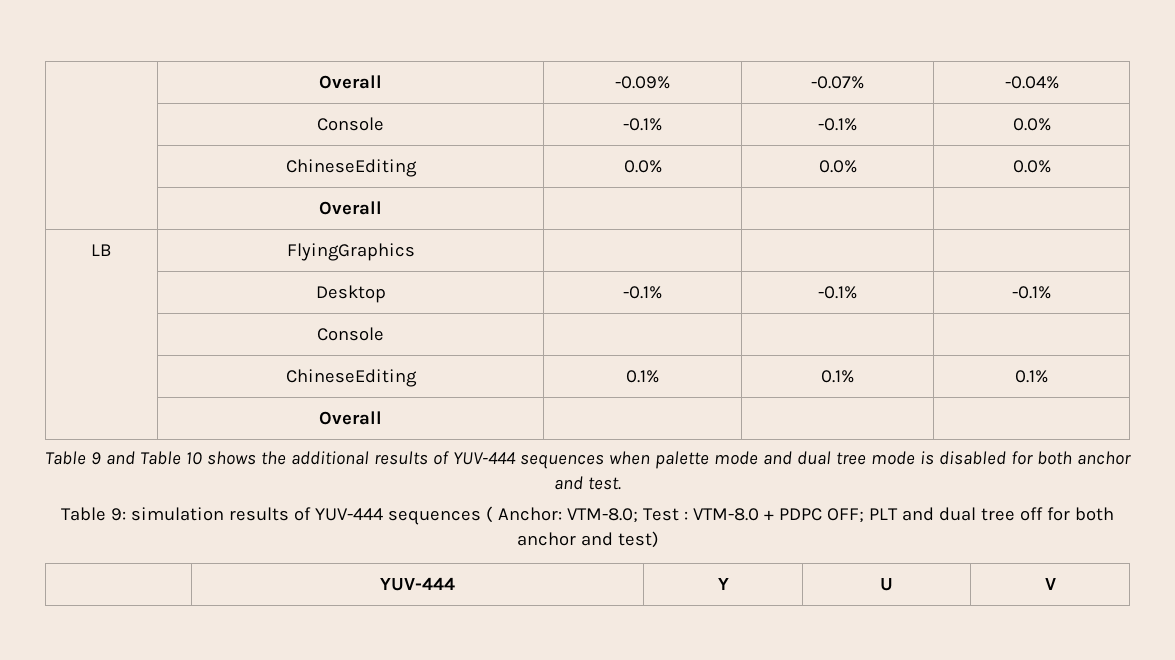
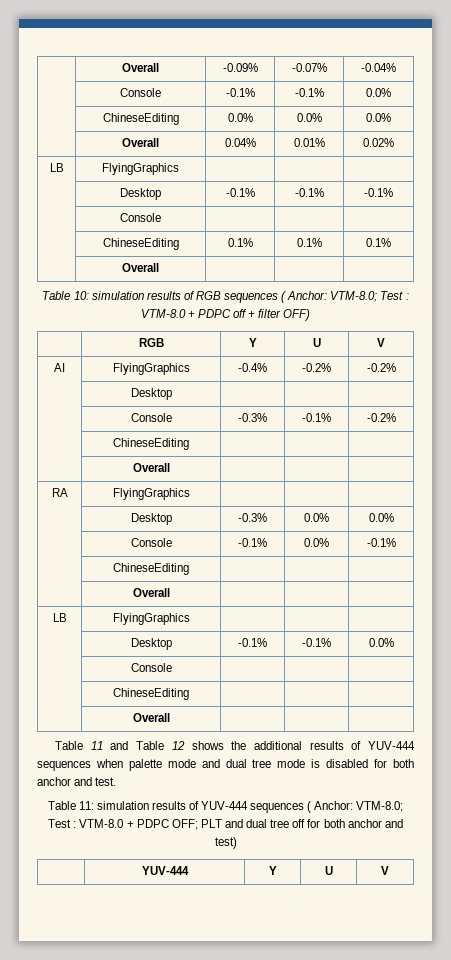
  | ChineseEditing | 0.0% | 0.0% | 0.0%
- | Overall | | |
+ | Overall | 0.04% | 0.01% | 0.02%
- Table 9 and Table 10 shows the additional results of YUV-444 sequences when palette mode and dual tree mode is disabled for both anchor and test.
+ Table 10: simulation results of RGB sequences ( Anchor: VTM-8.0; Test : VTM-8.0 + PDPC off + filter OFF)
+ | RGB | Y | U | V
+ AI | FlyingGraphics | -0.4% | -0.2% | -0.2%
+ | Desktop | | |
+ | Console | -0.3% | -0.1% | -0.2%
+ | ChineseEditing | | |
+ | Overall | | |
+ RA | FlyingGraphics | | |
+ | Desktop | -0.3% | 0.0% | 0.0%
+ | Console | -0.1% | 0.0% | -0.1%
+ | ChineseEditing | | |
+ | Overall | | |
+ LB | FlyingGraphics | | |
+ | Desktop | -0.1% | -0.1% | 0.0%
+ | Console | | |
+ | ChineseEditing | | |
+ | Overall | | |
+ Table 11 and Table 12 shows the additional results of YUV-444 sequences when palette mode and dual tree mode is disabled for both anchor and test.
- Table 9: simulation results of YUV-444 sequences ( Anchor: VTM-8.0; Test : VTM-8.0 + PDPC OFF; PLT and dual tree off for both anchor and test)
+ Table 11: simulation results of YUV-444 sequences ( Anchor: VTM-8.0; Test : VTM-8.0 + PDPC OFF; PLT and dual tree off for both anchor and test)

